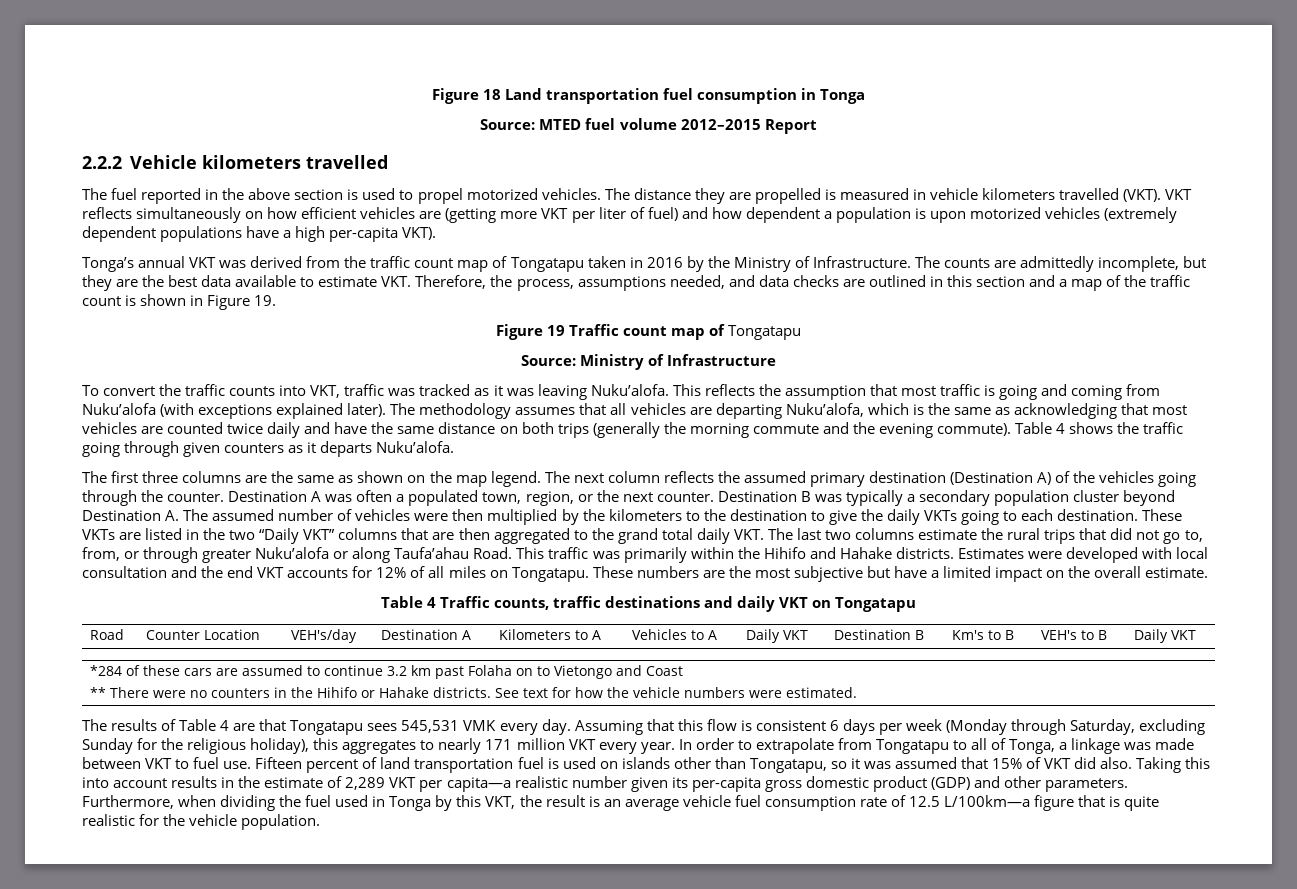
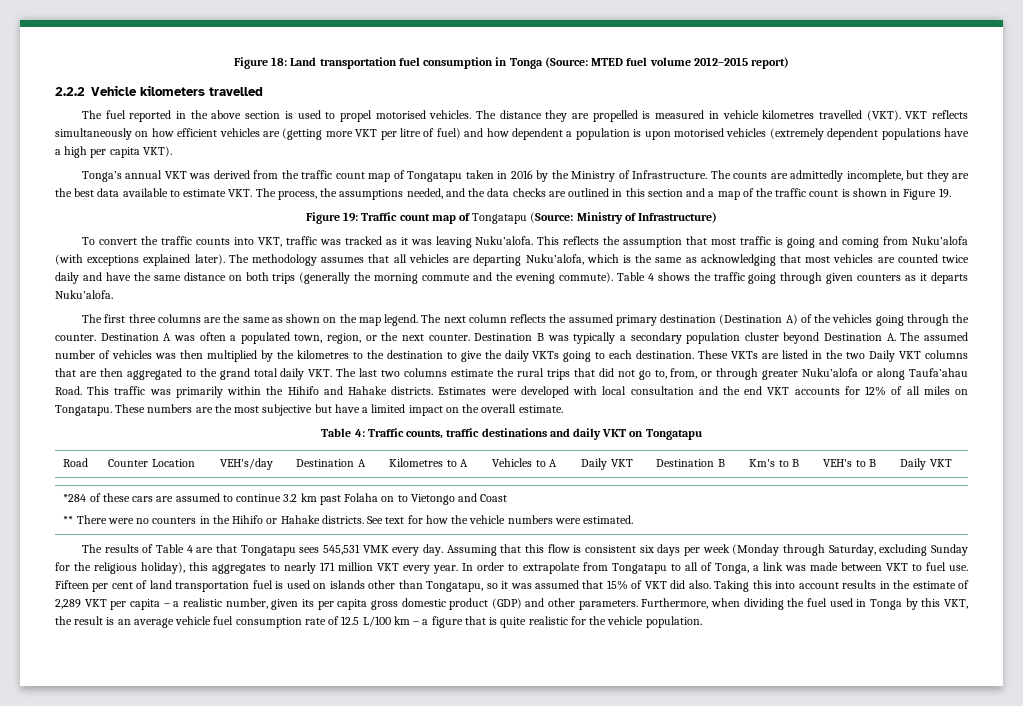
- Figure 18 Land transportation fuel consumption in Tonga
- Source: MTED fuel volume 2012–2015 Report
+ Figure 18: Land transportation fuel consumption in Tonga (Source: MTED fuel volume 2012–2015 report)
- The fuel reported in the above section is used to propel motorized vehicles.
+ The fuel reported in the above section is used to propel motorised vehicles.
- The distance they are propelled is measured in vehicle kilometers travelled (VKT).
+ The distance they are propelled is measured in vehicle kilometres travelled (VKT).
- VKT reflects simultaneously on how efficient vehicles are (getting more VKT per liter of fuel) and how dependent a population is upon motorized vehicles (extremely dependent populations have a high per-capita VKT).
+ VKT reflects simultaneously on how efficient vehicles are (getting more VKT per litre of fuel) and how dependent a population is upon motorised vehicles (extremely dependent populations have a high per capita VKT).
- The counts are admittedly incomplete, but they are the best data available to estimate VKT. Therefore, the process, assumptions needed, and data checks are outlined in this section and a map of the traffic count is shown in Figure 19.
+ The counts are admittedly incomplete, but they are the best data available to estimate VKT. The process, the assumptions needed, and the data checks are outlined in this section and a map of the traffic count is shown in Figure 19.
- Figure 19 Traffic count map of Tongatapu
- Source: Ministry of Infrastructure
+ Figure 19: Traffic count map of Tongatapu (Source: Ministry of Infrastructure)
- Destination B was typically a secondary population cluster beyond Destination A. The assumed number of vehicles were then multiplied by the kilometers to the destination to give the daily VKTs going to each destination.
+ Destination B was typically a secondary population cluster beyond Destination A. The assumed number of vehicles was then multiplied by the kilometres to the destination to give the daily VKTs going to each destination.
- These VKTs are listed in the two “Daily VKT” columns that are then aggregated to the grand total daily VKT. The last two columns estimate the rural trips that did not go to, from, or through greater Nuku’alofa or along Taufa’ahau Road.
+ These VKTs are listed in the two Daily VKT columns that are then aggregated to the grand total daily VKT. The last two columns estimate the rural trips that did not go to, from, or through greater Nuku’alofa or along Taufa’ahau Road.
- Table 4 Traffic counts, traffic destinations and daily VKT on Tongatapu
+ Table 4: Traffic counts, traffic destinations and daily VKT on Tongatapu
- Road | Counter Location | VEH's/day | Destination A | Kilometers to A | Vehicles to A | Daily VKT | Destination B | Km's to B | VEH's to B | Daily VKT
+ Road | Counter Location | VEH's/day | Destination A | Kilometres to A | Vehicles to A | Daily VKT | Destination B | Km's to B | VEH's to B | Daily VKT
- Assuming that this flow is consistent 6 days per week (Monday through Saturday, excluding Sunday for the religious holiday), this aggregates to nearly 171 million VKT every year.
+ Assuming that this flow is consistent six days per week (Monday through Saturday, excluding Sunday for the religious holiday), this aggregates to nearly 171 million VKT every year.
- In order to extrapolate from Tongatapu to all of Tonga, a linkage was made between VKT to fuel use.
+ In order to extrapolate from Tongatapu to all of Tonga, a link was made between VKT to fuel use.
- Fifteen percent of land transportation fuel is used on islands other than Tongatapu, so it was assumed that 15% of VKT did also.
+ Fifteen per cent of land transportation fuel is used on islands other than Tongatapu, so it was assumed that 15% of VKT did also.
- Taking this into account results in the estimate of 2,289 VKT per capita—a realistic number given its per-capita gross domestic product (GDP) and other parameters.
+ Taking this into account results in the estimate of 2,289 VKT per capita – a realistic number, given its per capita gross domestic product (GDP) and other parameters.
- Furthermore, when dividing the fuel used in Tonga by this VKT, the result is an average vehicle fuel consumption rate of 12.5 L/100km—a figure that is quite realistic for the vehicle population.
+ Furthermore, when dividing the fuel used in Tonga by this VKT, the result is an average vehicle fuel consumption rate of 12.5 L/100 km – a figure that is quite realistic for the vehicle population.

